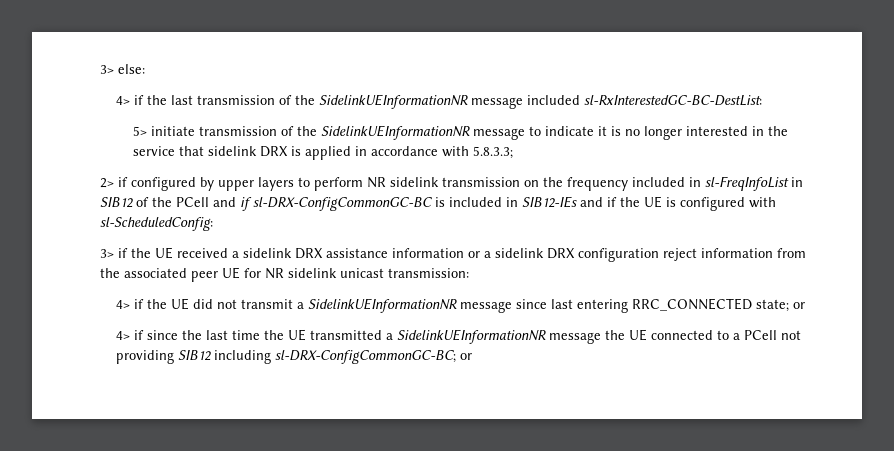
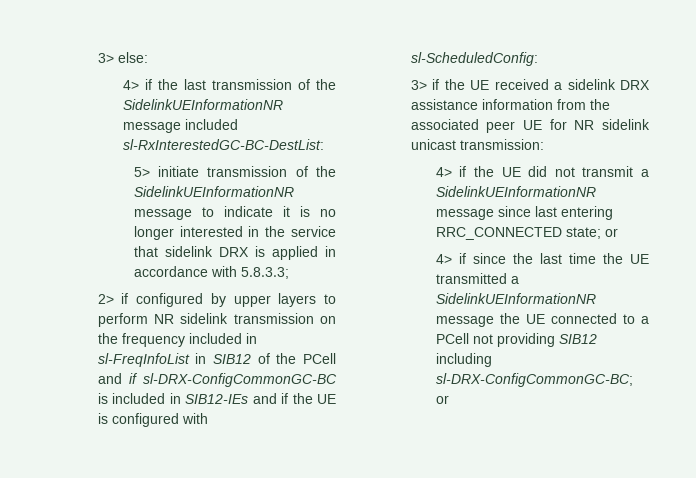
- 3> if the UE received a sidelink DRX assistance information or a sidelink DRX configuration reject information from the associated peer UE for NR sidelink unicast transmission:
+ 3> if the UE received a sidelink DRX assistance information from the associated peer UE for NR sidelink unicast transmission:

